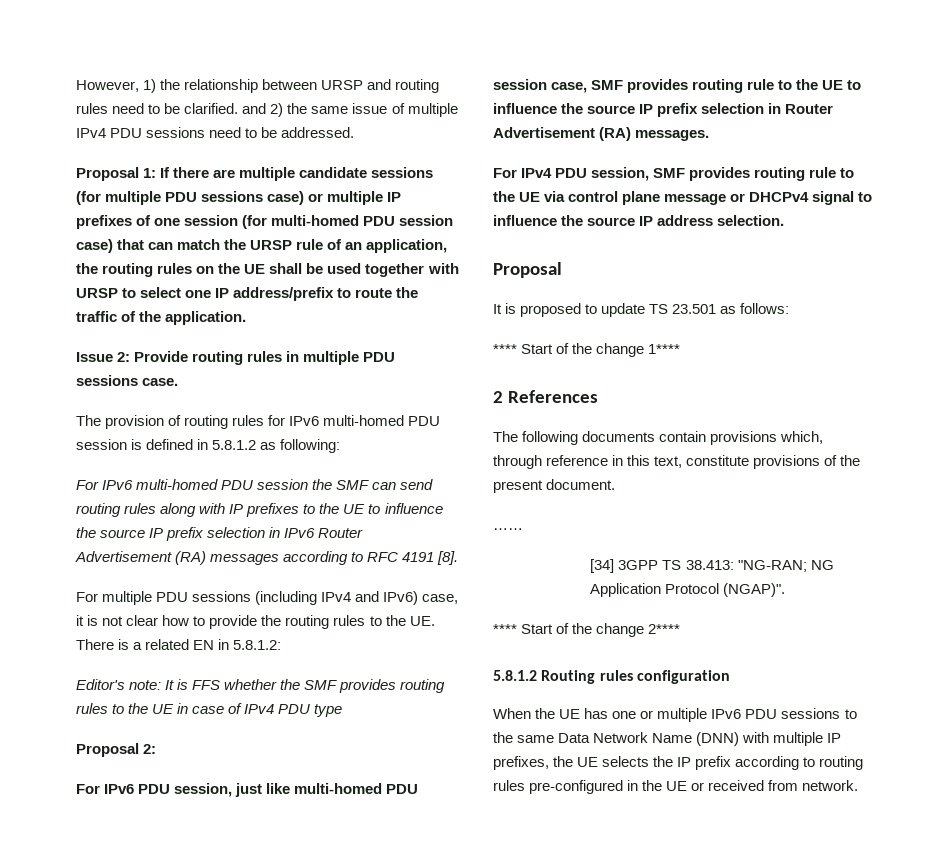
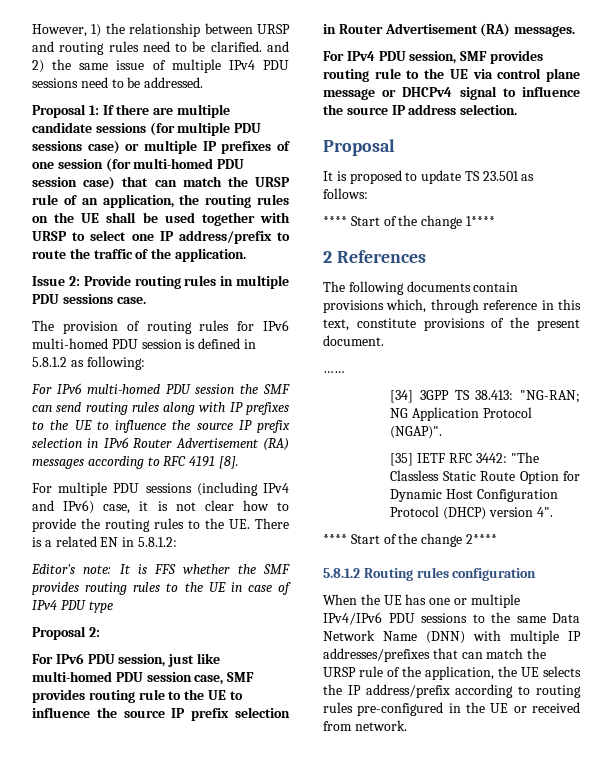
+ [35] IETF RFC 3442: "The Classless Static Route Option for Dynamic Host Configuration Protocol (DHCP) version 4".
- When the UE has one or multiple IPv6 PDU sessions to the same Data Network Name (DNN) with multiple IP prefixes, the UE selects the IP prefix according to routing rules pre-configured in the UE or received from network.
+ When the UE has one or multiple IPv4/IPv6 PDU sessions to the same Data Network Name (DNN) with multiple IP addresses/prefixes that can match the URSP rule of the application, the UE selects the IP address/prefix according to routing rules pre-configured in the UE or received from network.

